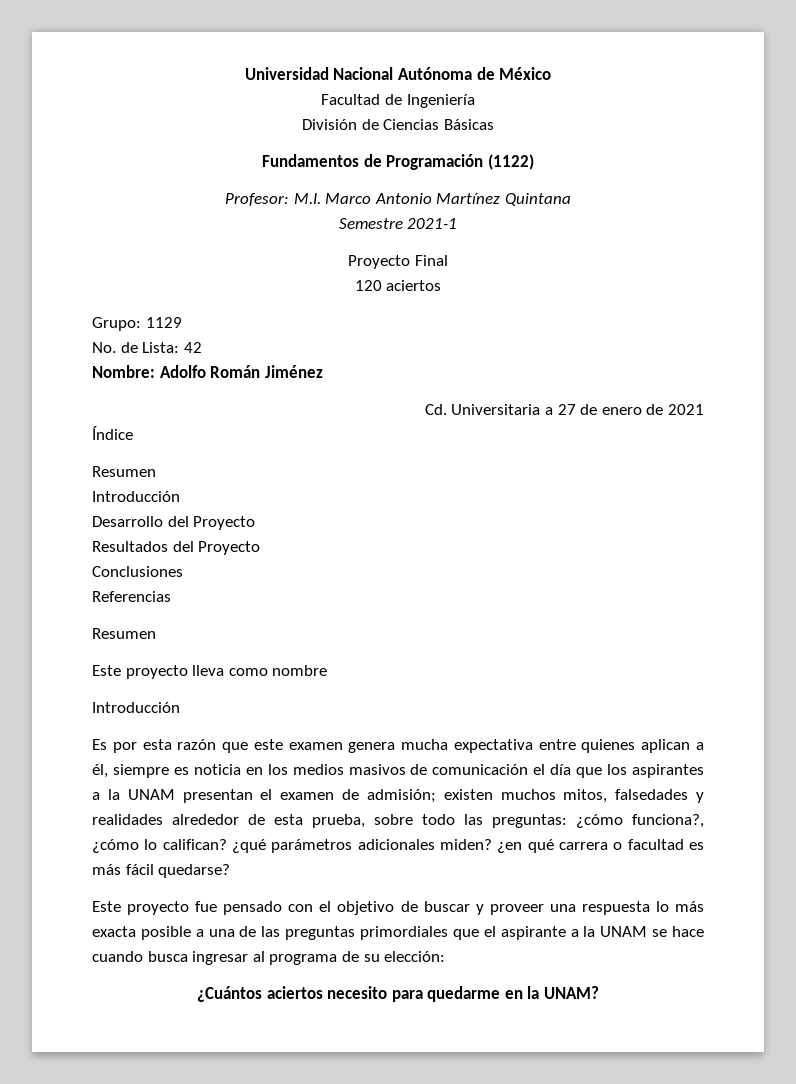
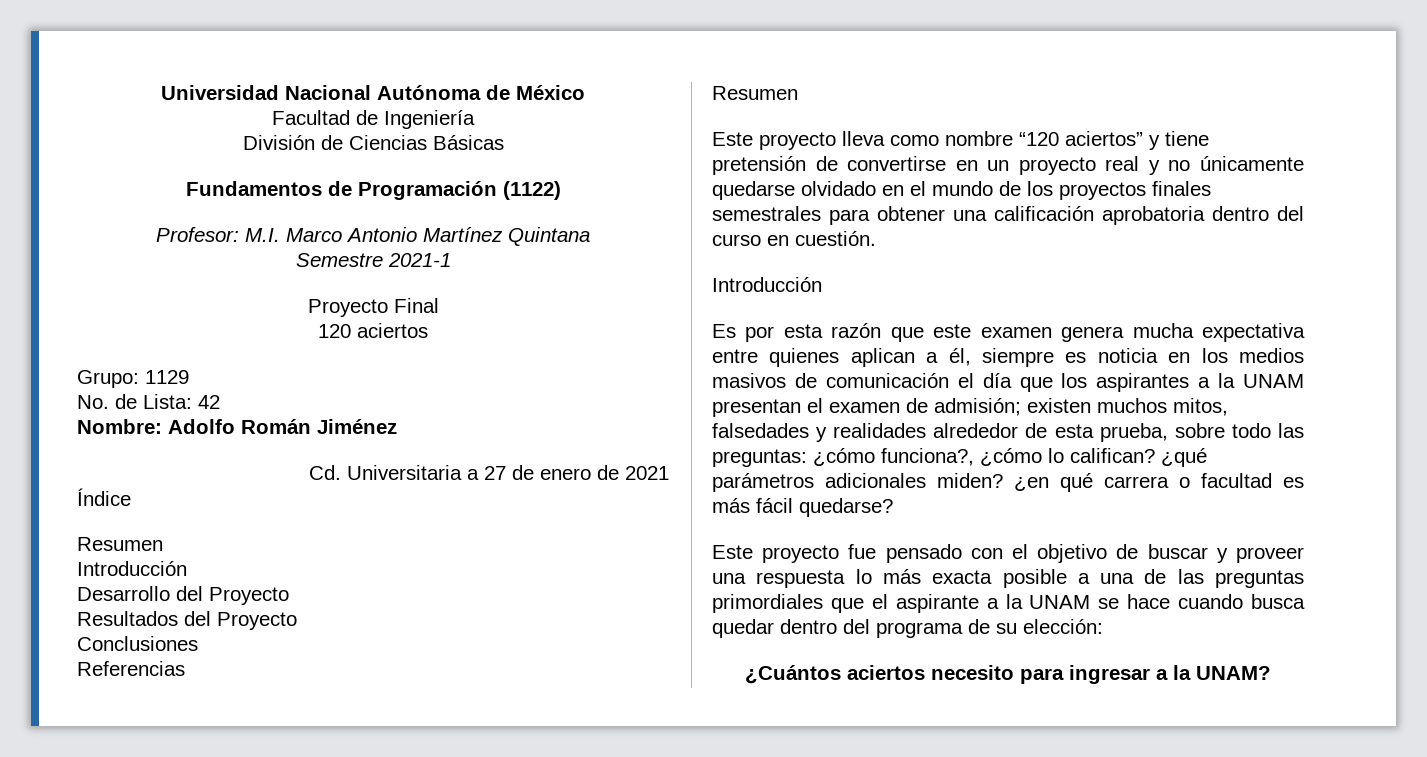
- Este proyecto lleva como nombre
+ Este proyecto lleva como nombre “120 aciertos” y tiene pretensión de convertirse en un proyecto real y no únicamente quedarse olvidado en el mundo de los proyectos finales semestrales para obtener una calificación aprobatoria dentro del curso en cuestión.
- Este proyecto fue pensado con el objetivo de buscar y proveer una respuesta lo más exacta posible a una de las preguntas primordiales que el aspirante a la UNAM se hace cuando busca ingresar al programa de su elección:
+ Este proyecto fue pensado con el objetivo de buscar y proveer una respuesta lo más exacta posible a una de las preguntas primordiales que el aspirante a la UNAM se hace cuando busca quedar dentro del programa de su elección:
- ¿Cuántos aciertos necesito para quedarme en la UNAM?
+ ¿Cuántos aciertos necesito para ingresar a la UNAM?

